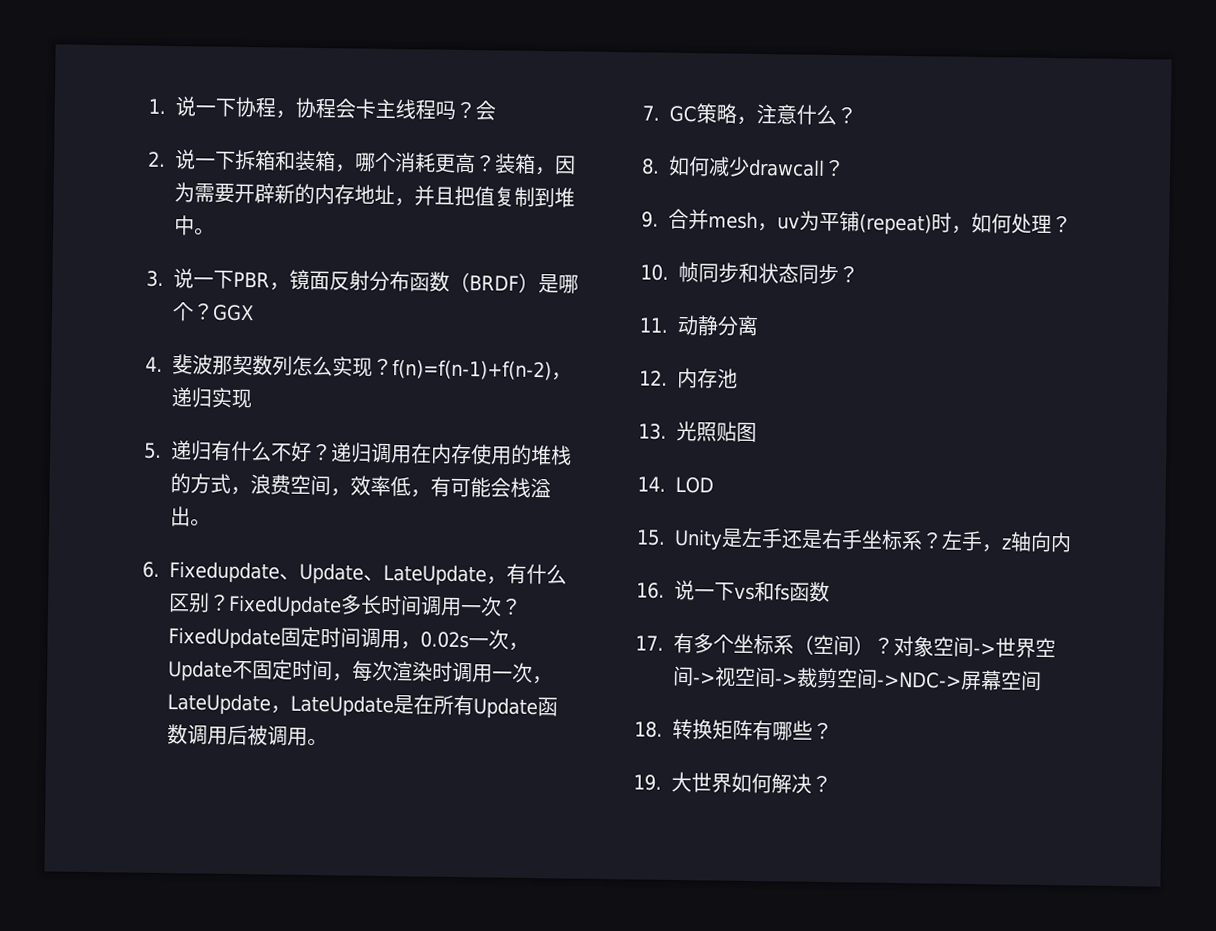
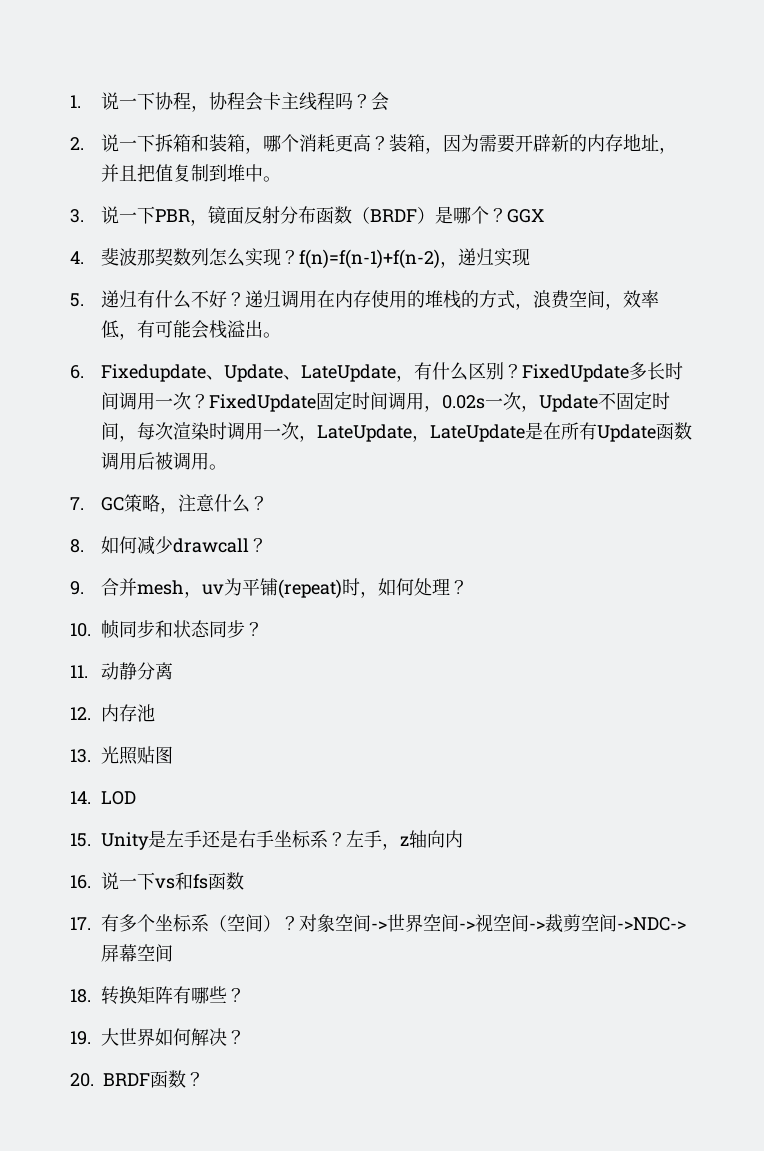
+ 20. BRDF函数？

